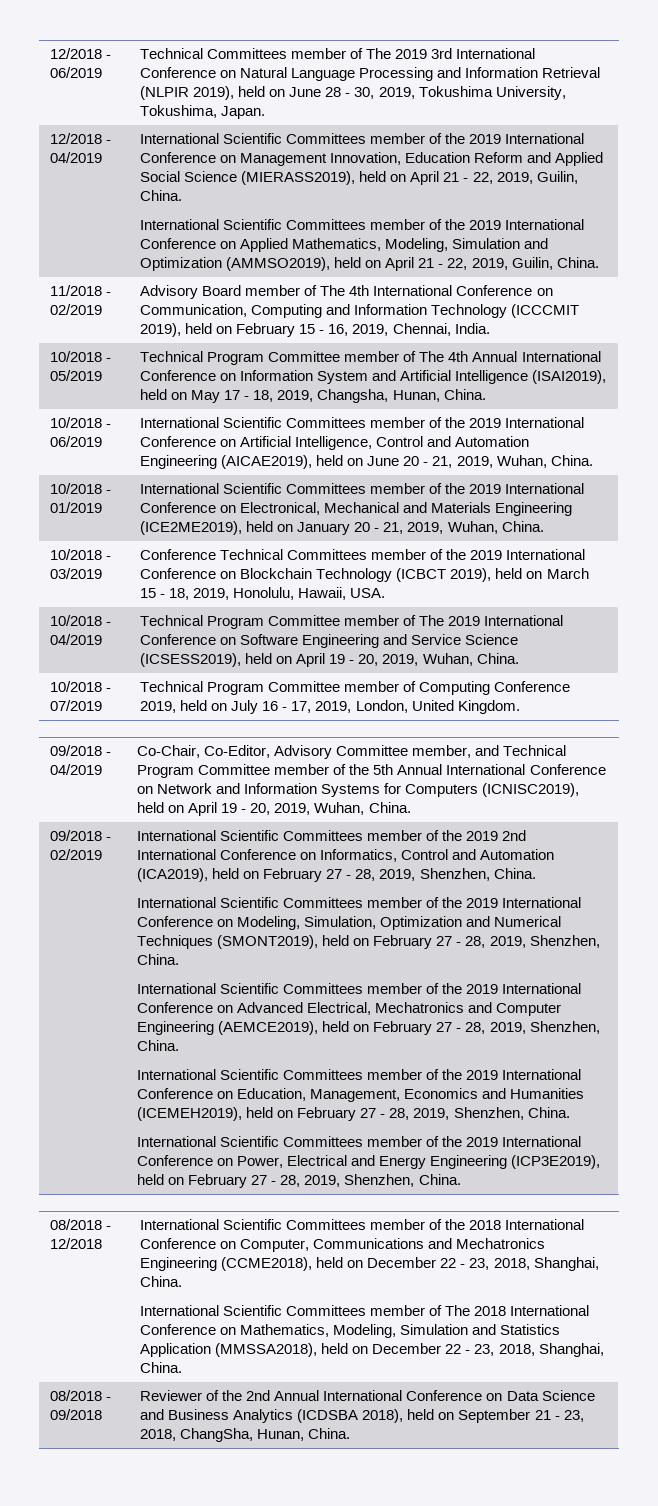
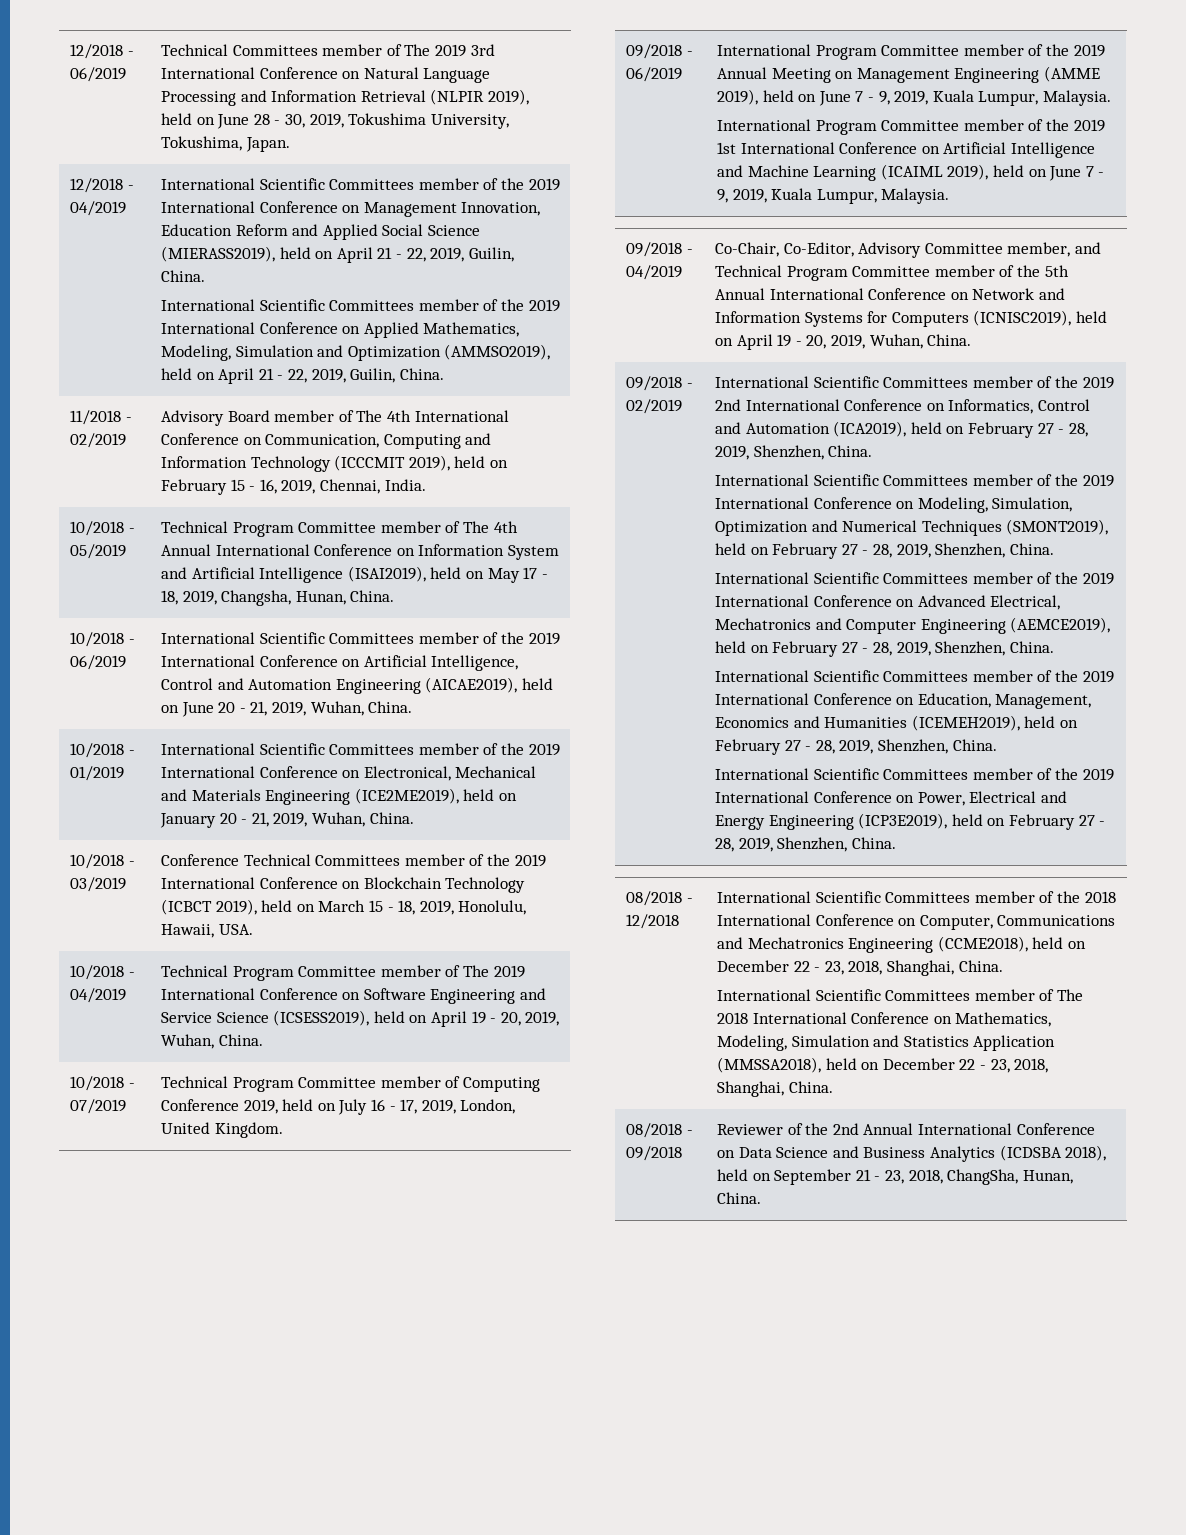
+ 09/2018 - 06/2019 | International Program Committee member of the 2019 Annual Meeting on Management Engineering (AMME 2019), held on June 7 - 9, 2019, Kuala Lumpur, Malaysia.
+ International Program Committee member of the 2019 1st International Conference on Artificial Intelligence and Machine Learning (ICAIML 2019), held on June 7 - 9, 2019, Kuala Lumpur, Malaysia.

